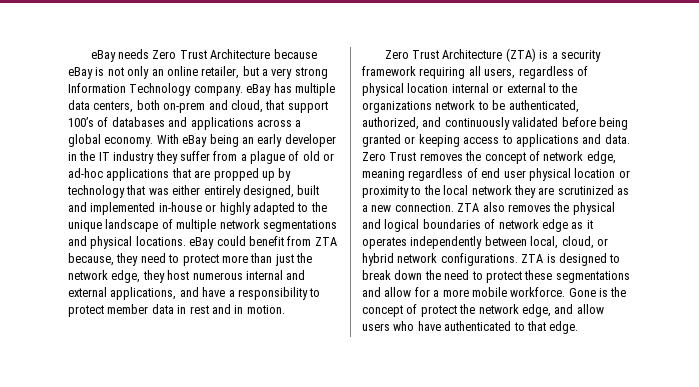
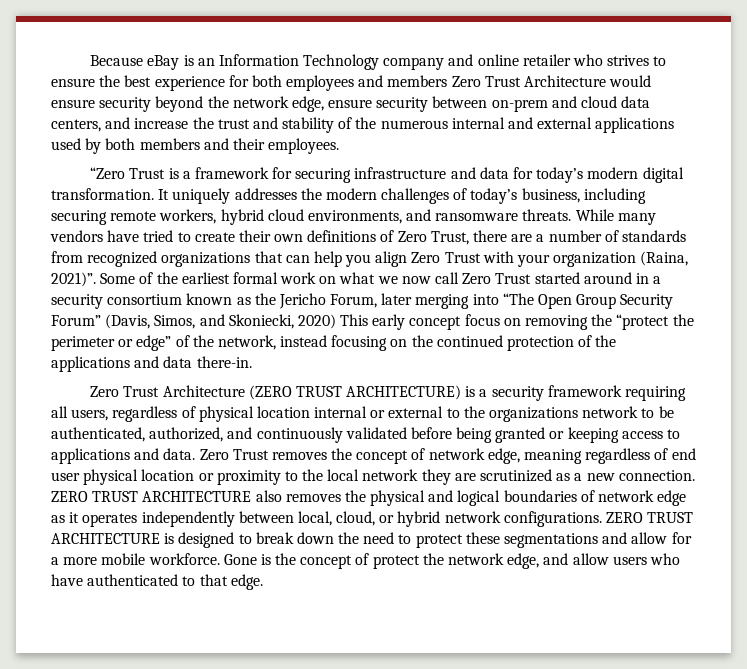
- eBay needs Zero Trust Architecture because eBay is not only an online retailer, but a very strong Information Technology company. eBay has multiple data centers, both on-prem and cloud, that support 100’s of databases and applications across a global economy. With eBay being an early developer in the IT industry they suffer from a plague of old or ad-hoc applications that are propped up by technology that was either entirely designed, built and implemented in-house or highly adapted to the unique landscape of multiple network segmentations and physical locations. eBay could benefit from ZTA because, they need to protect more than just the network edge, they host numerous internal and external applications, and have a responsibility to protect member data in rest and in motion.
- Zero Trust Architecture (ZTA) is a security framework requiring all users, regardless of physical location internal or external to the organizations network to be authenticated, authorized, and continuously validated before being granted or keeping access to applications and data.
+ Because eBay is an Information Technology company and online retailer who strives to ensure the best experience for both employees and members Zero Trust Architecture would ensure security beyond the network edge, ensure security between on-prem and cloud data centers, and increase the trust and stability of the numerous internal and external applications used by both members and their employees.
+ “Zero Trust is a framework for securing infrastructure and data for today’s modern digital transformation. It uniquely addresses the modern challenges of today’s business, including securing remote workers, hybrid cloud environments, and ransomware threats. While many vendors have tried to create their own definitions of Zero Trust, there are a number of standards from recognized organizations that can help you align Zero Trust with your organization (Raina, 2021)”. Some of the earliest formal work on what we now call Zero Trust started around in a security consortium known as the Jericho Forum, later merging into “The Open Group Security Forum” (Davis, Simos, and Skoniecki, 2020) This early concept focus on removing the “protect the perimeter or edge” of the network, instead focusing on the continued protection of the applications and data there-in.
+ Zero Trust Architecture (ZERO TRUST ARCHITECTURE) is a security framework requiring all users, regardless of physical location internal or external to the organizations network to be authenticated, authorized, and continuously validated before being granted or keeping access to applications and data.
- ZTA also removes the physical and logical boundaries of network edge as it operates independently between local, cloud, or hybrid network configurations.
+ ZERO TRUST ARCHITECTURE also removes the physical and logical boundaries of network edge as it operates independently between local, cloud, or hybrid network configurations.
- ZTA is designed to break down the need to protect these segmentations and allow for a more mobile workforce.
+ ZERO TRUST ARCHITECTURE is designed to break down the need to protect these segmentations and allow for a more mobile workforce.

